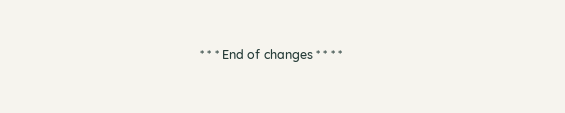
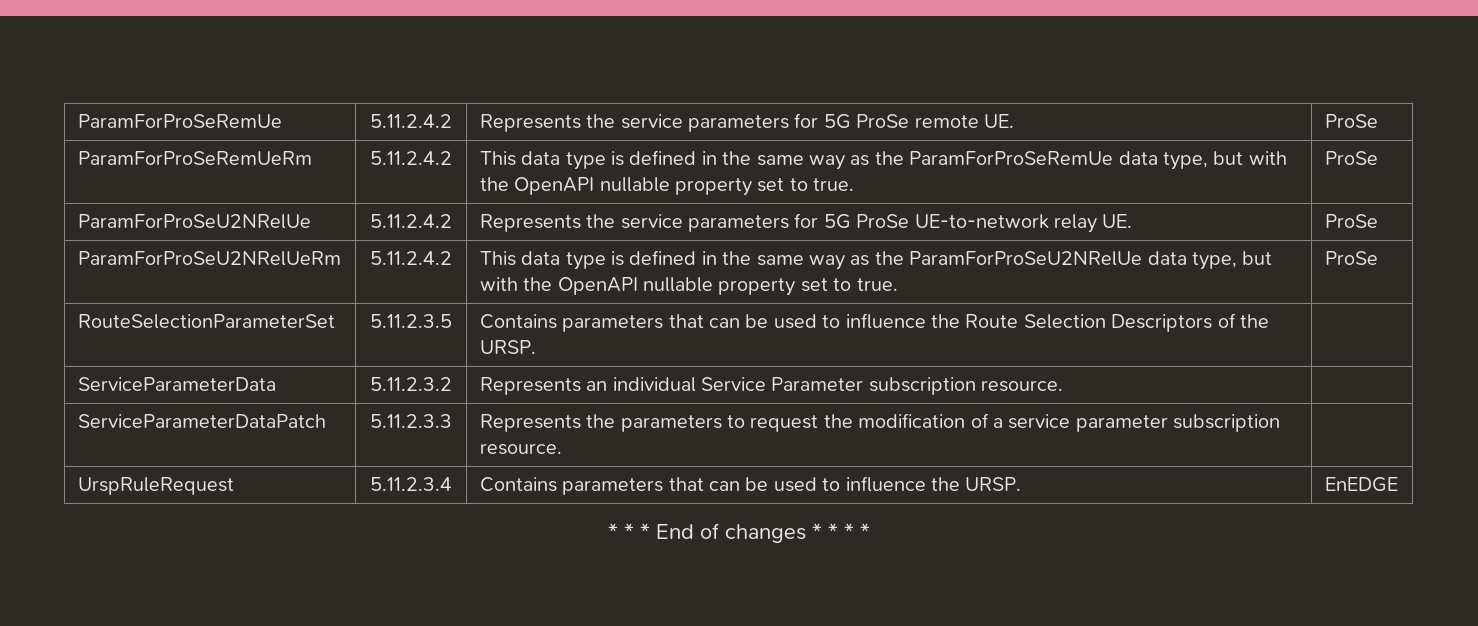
+ ParamForProSeRemUe | 5.11.2.4.2 | Represents the service parameters for 5G ProSe remote UE. | ProSe
+ ParamForProSeRemUeRm | 5.11.2.4.2 | This data type is defined in the same way as the ParamForProSeRemUe data type, but with the OpenAPI nullable property set to true. | ProSe
+ ParamForProSeU2NRelUe | 5.11.2.4.2 | Represents the service parameters for 5G ProSe UE-to-network relay UE. | ProSe
+ ParamForProSeU2NRelUeRm | 5.11.2.4.2 | This data type is defined in the same way as the ParamForProSeU2NRelUe data type, but with the OpenAPI nullable property set to true. | ProSe
+ RouteSelectionParameterSet | 5.11.2.3.5 | Contains parameters that can be used to influence the Route Selection Descriptors of the URSP. |
+ ServiceParameterData | 5.11.2.3.2 | Represents an individual Service Parameter subscription resource. |
+ ServiceParameterDataPatch | 5.11.2.3.3 | Represents the parameters to request the modification of a service parameter subscription resource. |
+ UrspRuleRequest | 5.11.2.3.4 | Contains parameters that can be used to influence the URSP. | EnEDGE

